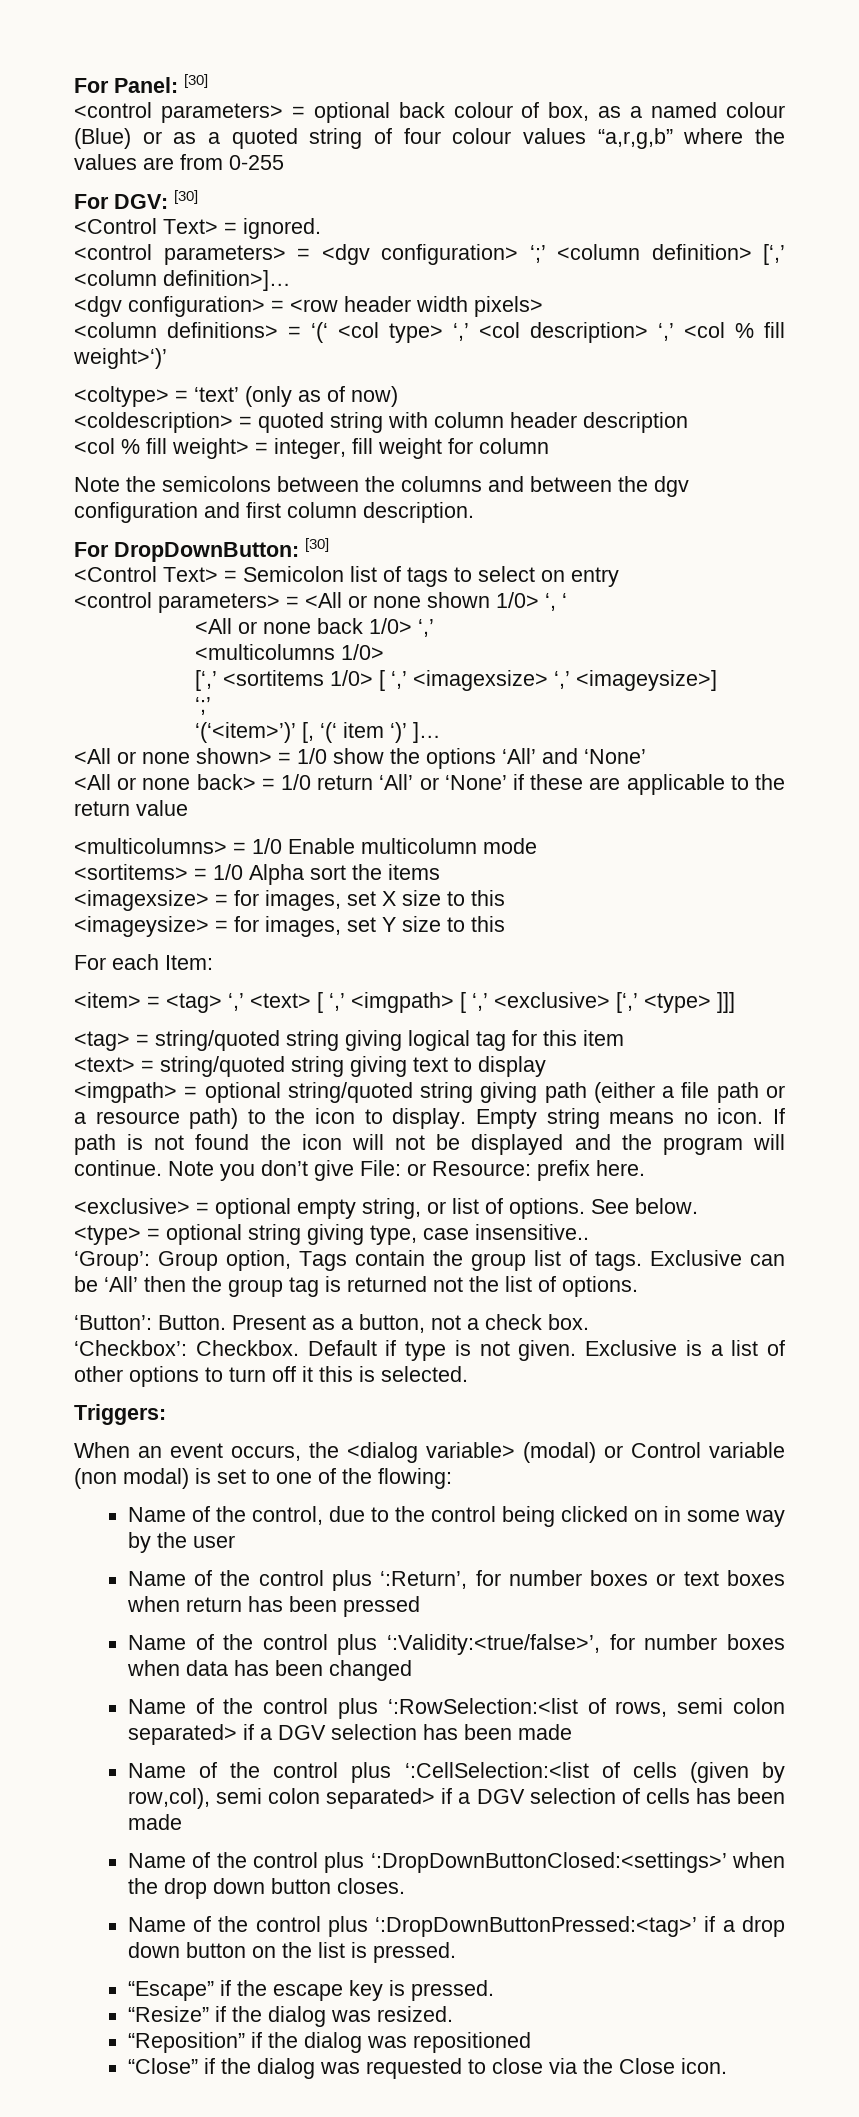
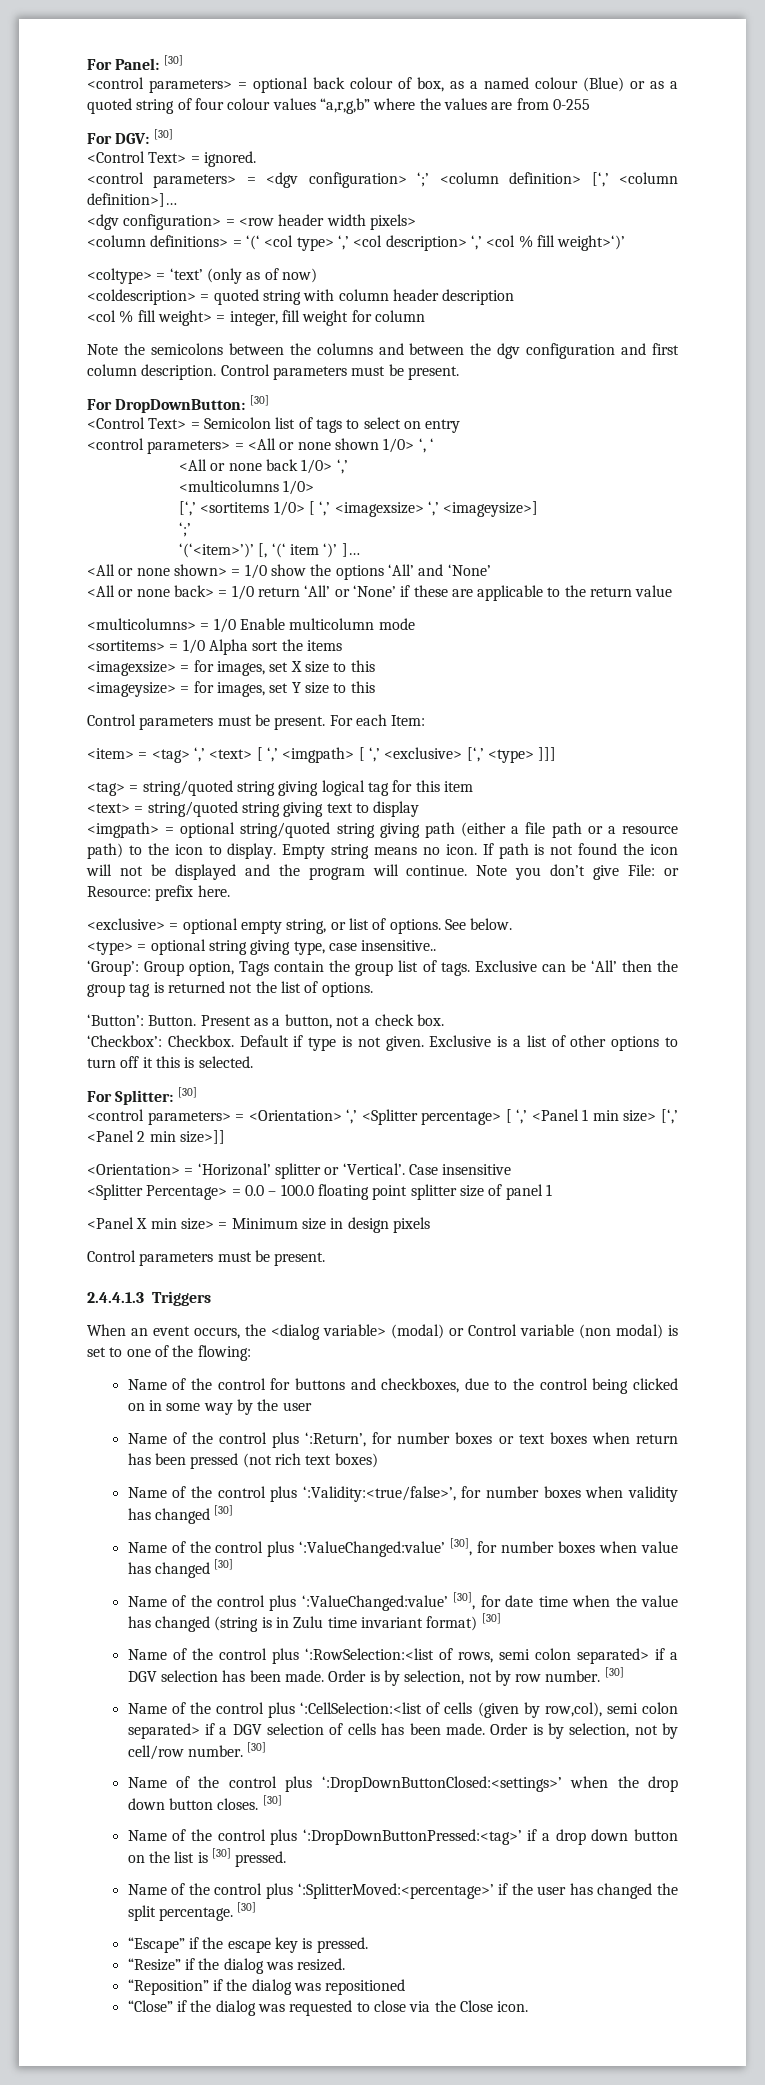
- Note the semicolons between the columns and between the dgv configuration and first column description.
+ Note the semicolons between the columns and between the dgv configuration and first column description. Control parameters must be present.
  <imageysize> = for images, set Y size to this
- For each Item:
+ Control parameters must be present. For each Item:
- Triggers:
+ For Splitter: [30]
+ <control parameters> = <Orientation> ‘,’ <Splitter percentage> [ ‘,’ <Panel 1 min size> [‘,’ <Panel 2 min size>]]
+ <Orientation> = ‘Horizonal’ splitter or ‘Vertical’. Case insensitive
+ <Splitter Percentage> = 0.0 – 100.0 floating point splitter size of panel 1
+ <Panel X min size> = Minimum size in design pixels
+ Control parameters must be present.
+ 2.4.4.1.3 Triggers
- Name of the control, due to the control being clicked on in some way by the user
+ Name of the control for buttons and checkboxes, due to the control being clicked on in some way by the user
- Name of the control plus ‘:Return’, for number boxes or text boxes when return has been pressed
+ Name of the control plus ‘:Return’, for number boxes or text boxes when return has been pressed (not rich text boxes)
- Name of the control plus ‘:Validity:<true/false>’, for number boxes when data has been changed
+ Name of the control plus ‘:Validity:<true/false>’, for number boxes when validity has changed [30]
+ Name of the control plus ‘:ValueChanged:value’ [30], for number boxes when value has changed [30]
+ Name of the control plus ‘:ValueChanged:value’ [30], for date time when the value has changed (string is in Zulu time invariant format) [30]
- Name of the control plus ‘:RowSelection:<list of rows, semi colon separated> if a DGV selection has been made
+ Name of the control plus ‘:RowSelection:<list of rows, semi colon separated> if a DGV selection has been made. Order is by selection, not by row number. [30]
- Name of the control plus ‘:CellSelection:<list of cells (given by row,col), semi colon separated> if a DGV selection of cells has been made
+ Name of the control plus ‘:CellSelection:<list of cells (given by row,col), semi colon separated> if a DGV selection of cells has been made. Order is by selection, not by cell/row number. [30]
- Name of the control plus ‘:DropDownButtonClosed:<settings>’ when the drop down button closes.
+ Name of the control plus ‘:DropDownButtonClosed:<settings>’ when the drop down button closes. [30]
- Name of the control plus ‘:DropDownButtonPressed:<tag>’ if a drop down button on the list is pressed.
+ Name of the control plus ‘:DropDownButtonPressed:<tag>’ if a drop down button on the list is [30] pressed.
+ Name of the control plus ‘:SplitterMoved:<percentage>’ if the user has changed the split percentage. [30]

